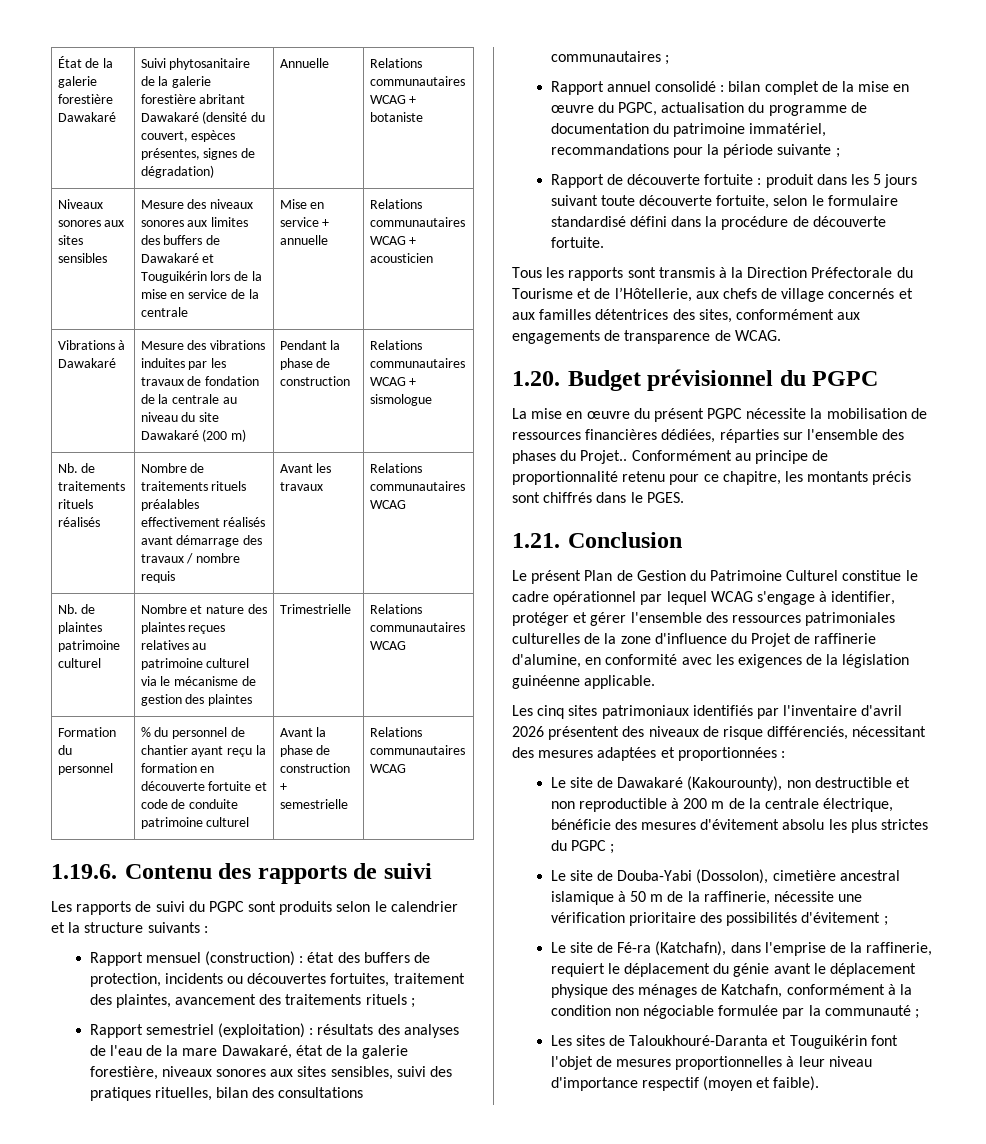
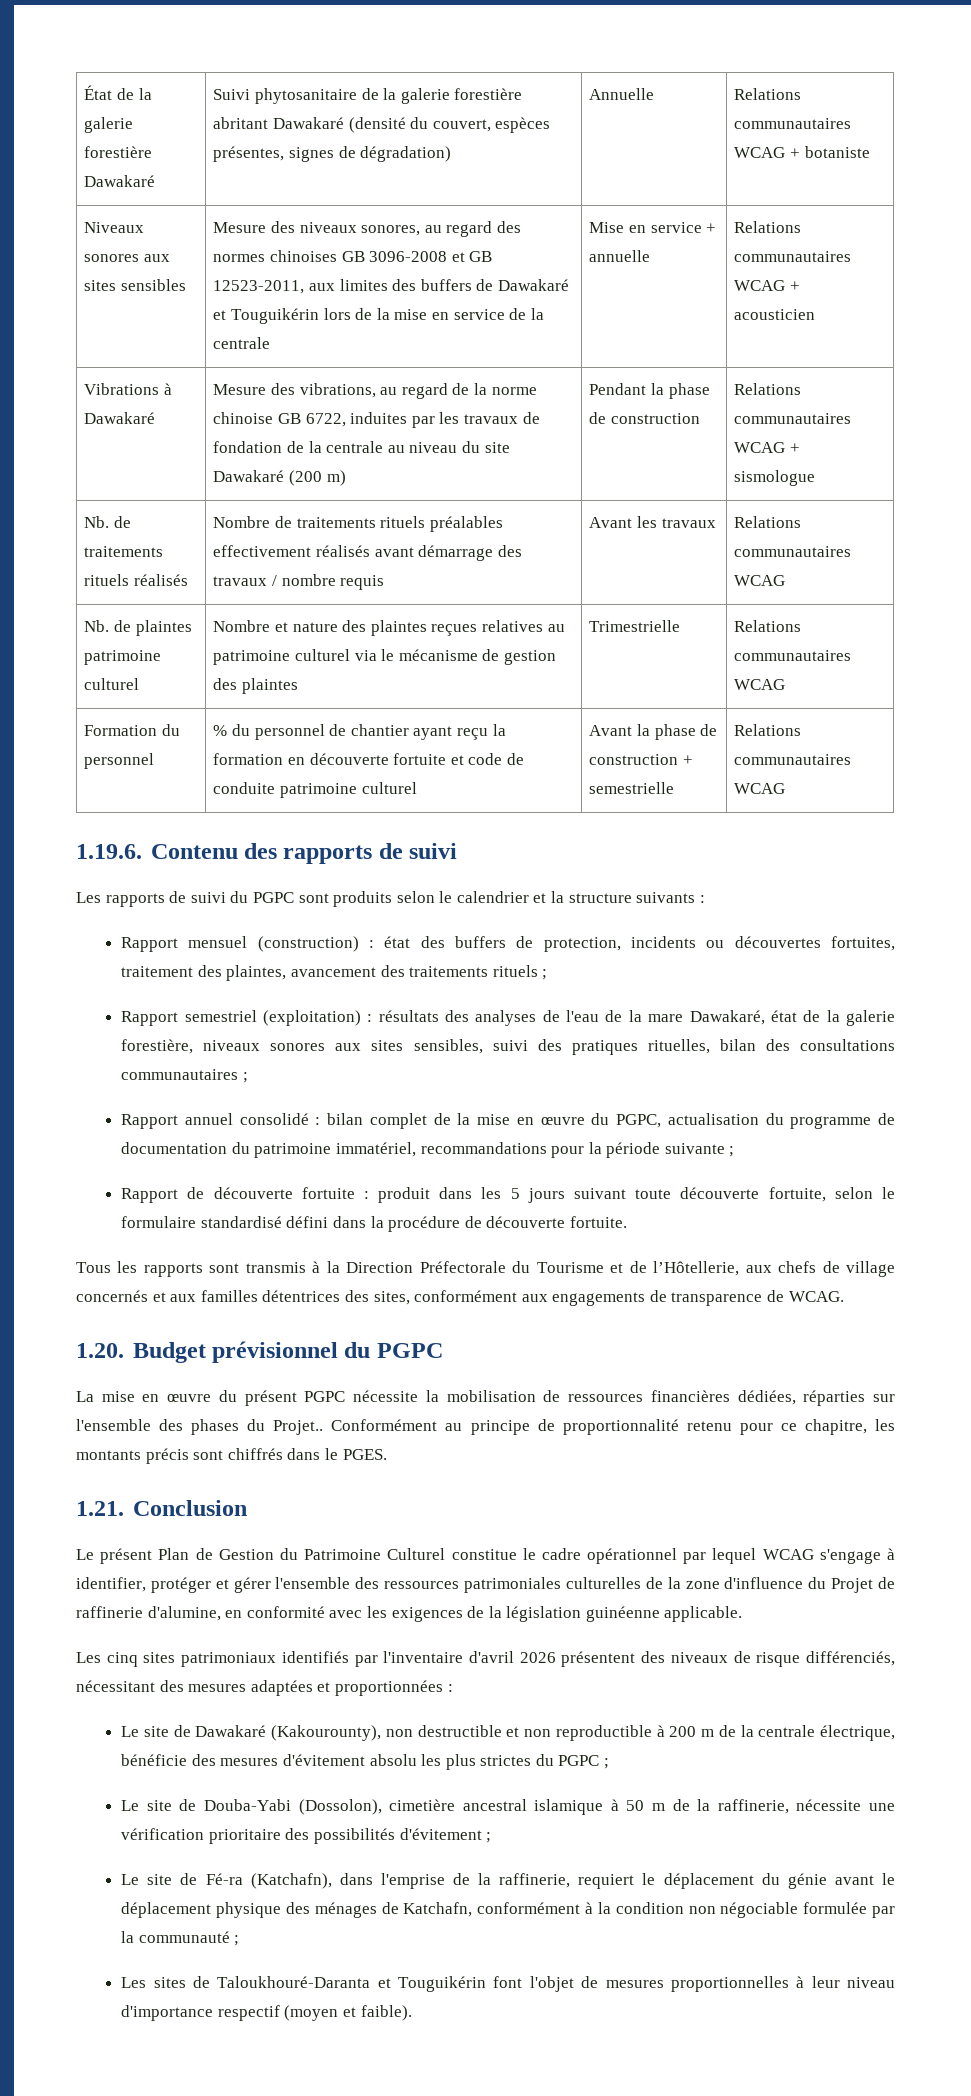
- Mesure des niveaux sonores aux limites des buffers de Dawakaré et Touguikérin lors de la mise en service de la centrale
+ Mesure des niveaux sonores, au regard des normes chinoises GB 3096-2008 et GB 12523-2011, aux limites des buffers de Dawakaré et Touguikérin lors de la mise en service de la centrale
- Vibrations à Dawakaré | Mesure des vibrations induites par les travaux de fondation de la centrale au niveau du site Dawakaré (200 m) | Pendant la phase de construction | Relations communautaires WCAG + sismologue
+ Vibrations à Dawakaré | Mesure des vibrations, au regard de la norme chinoise GB 6722, induites par les travaux de fondation de la centrale au niveau du site Dawakaré (200 m) | Pendant la phase de construction | Relations communautaires WCAG + sismologue

